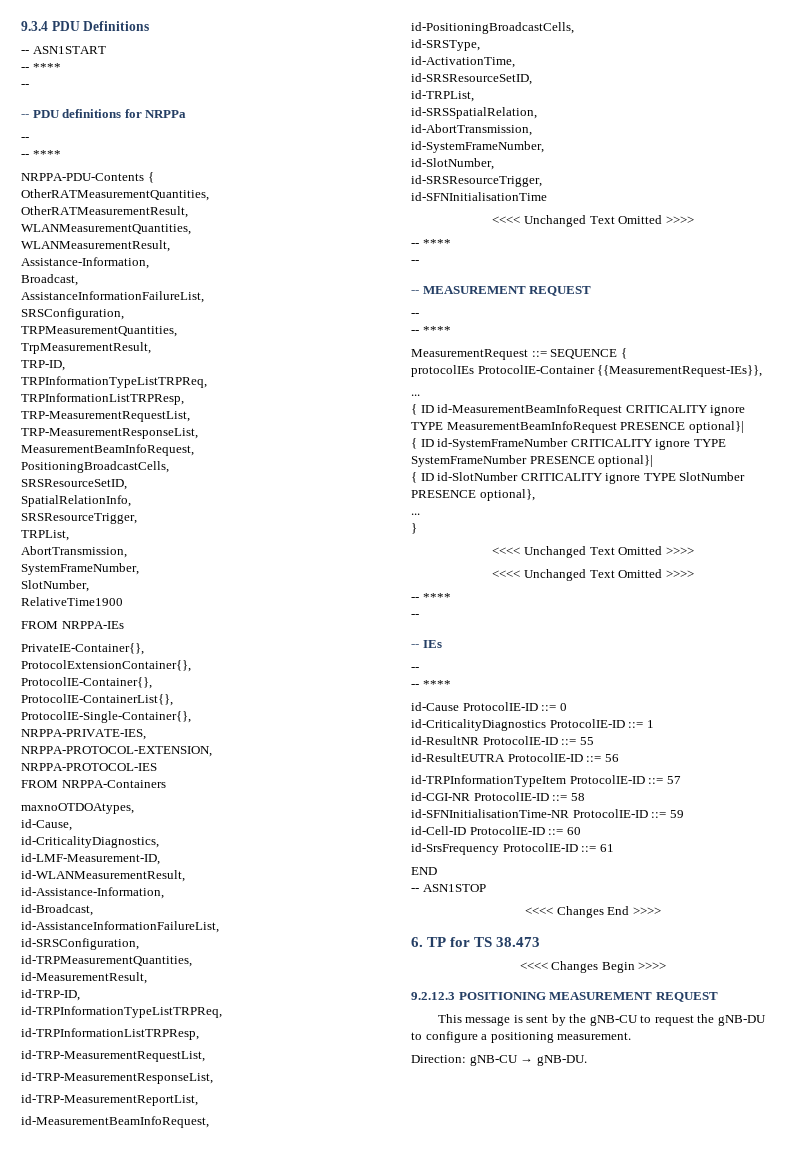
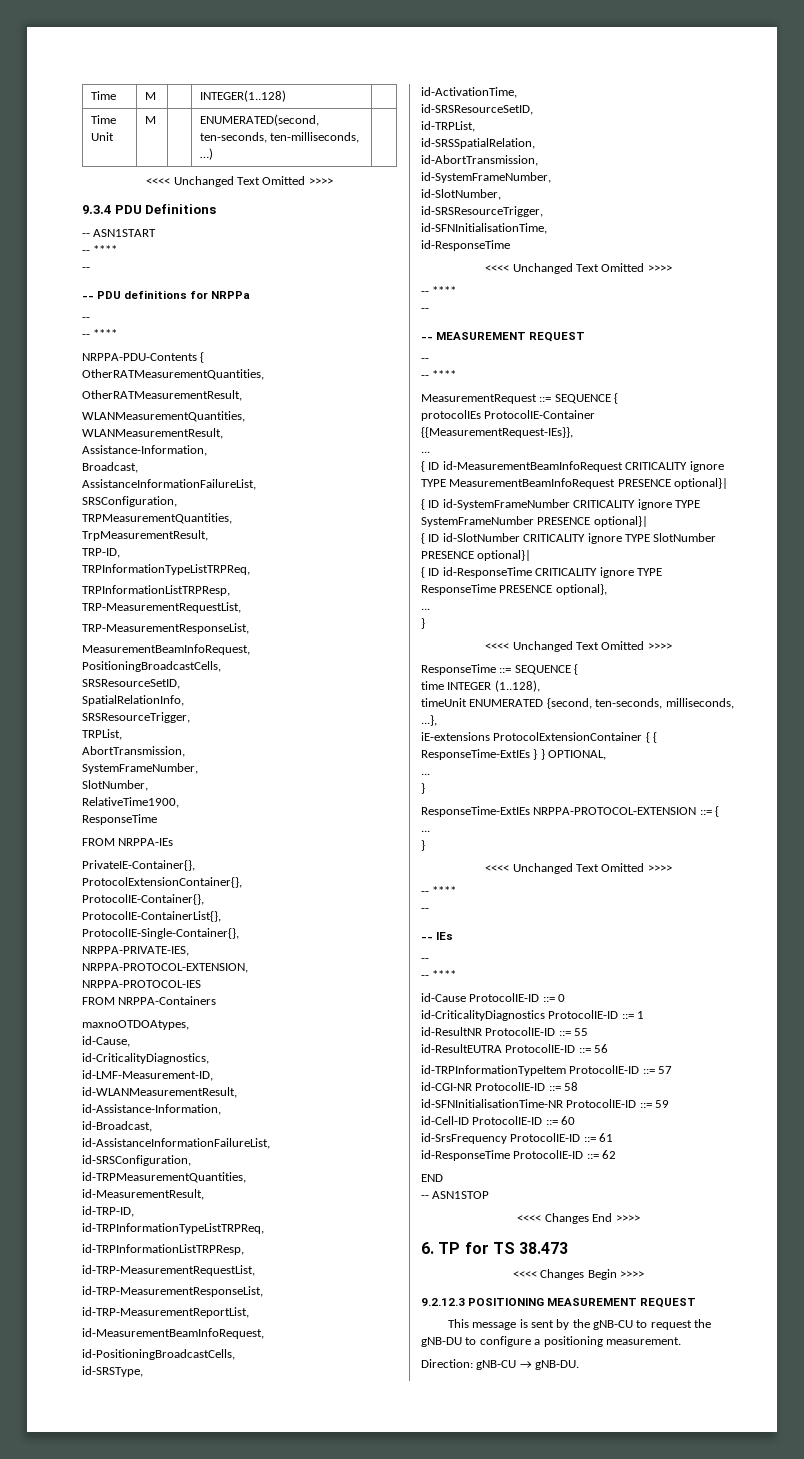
+ Time | M | | INTEGER(1..128) |
+ Time Unit | M | | ENUMERATED(second, ten-seconds, ten-milliseconds, …) |
+ <<<< Unchanged Text Omitted >>>>
- RelativeTime1900
+ RelativeTime1900,
+ ResponseTime
- id-SFNInitialisationTime
+ id-SFNInitialisationTime,
+ id-ResponseTime
- { ID id-SlotNumber CRITICALITY ignore TYPE SlotNumber PRESENCE optional},
+ { ID id-SlotNumber CRITICALITY ignore TYPE SlotNumber PRESENCE optional}|
+ { ID id-ResponseTime CRITICALITY ignore TYPE ResponseTime PRESENCE optional},
+ ResponseTime ::= SEQUENCE {
+ time INTEGER (1..128),
+ timeUnit ENUMERATED {second, ten-seconds, milliseconds, ...},
+ iE-extensions ProtocolExtensionContainer { { ResponseTime-ExtIEs } } OPTIONAL,
+ ...
+ }
+ ResponseTime-ExtIEs NRPPA-PROTOCOL-EXTENSION ::= {
+ ...
+ }
+ id-ResponseTime ProtocolIE-ID ::= 62

